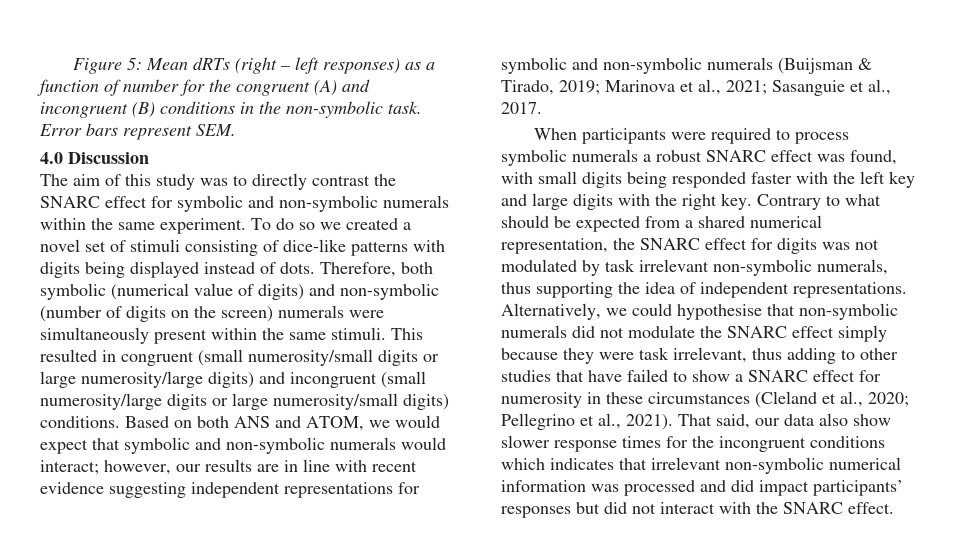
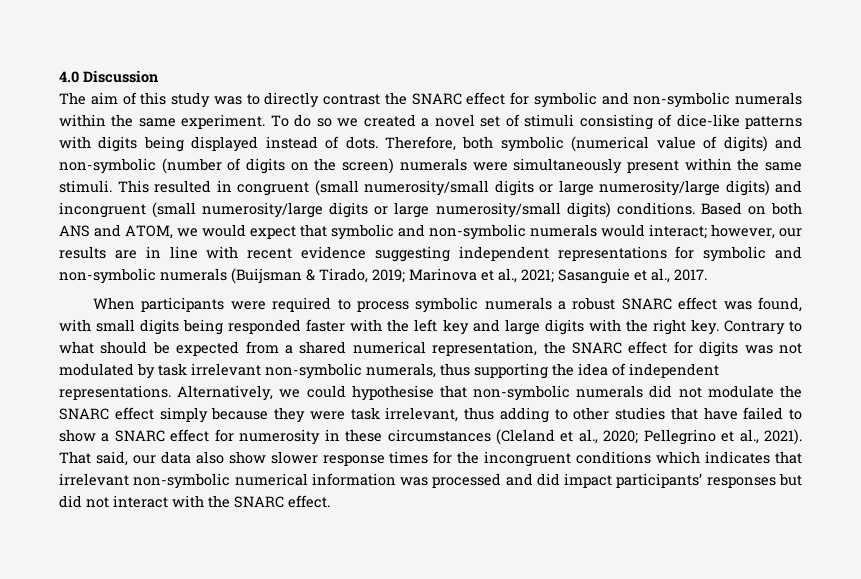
- Figure 5: Mean dRTs (right – left responses) as a function of number for the congruent (A) and incongruent (B) conditions in the non-symbolic task. Error bars represent SEM.

